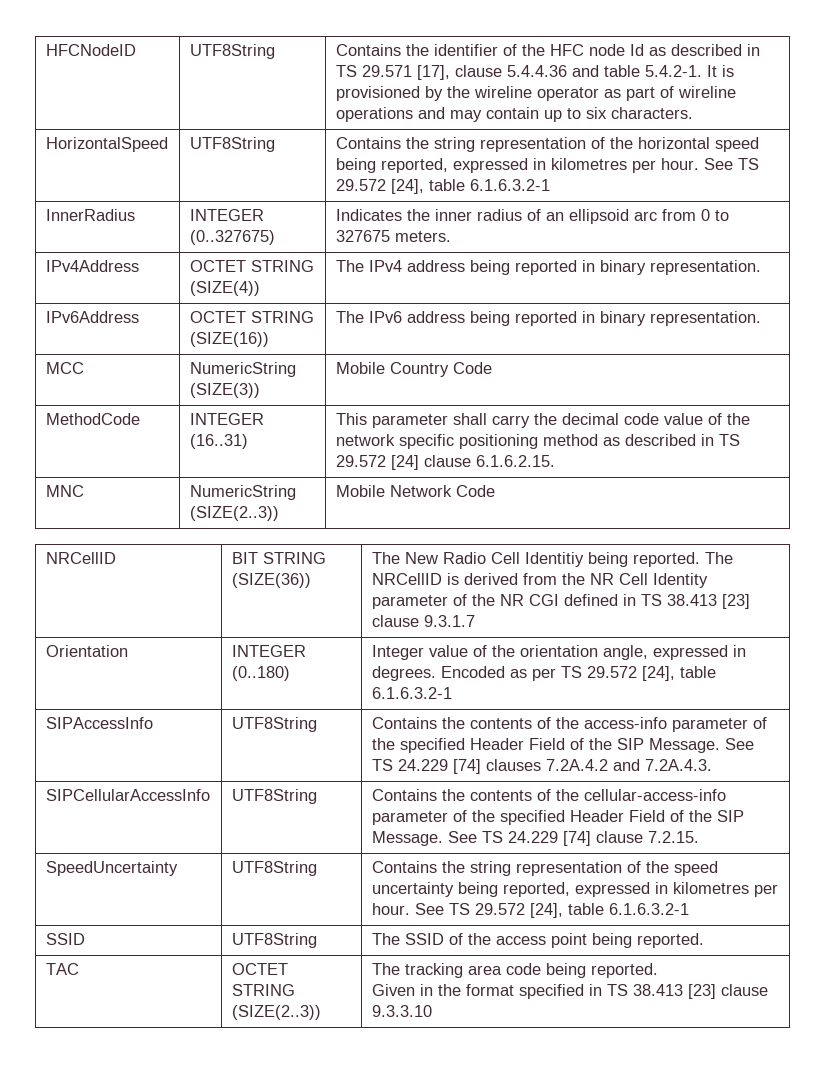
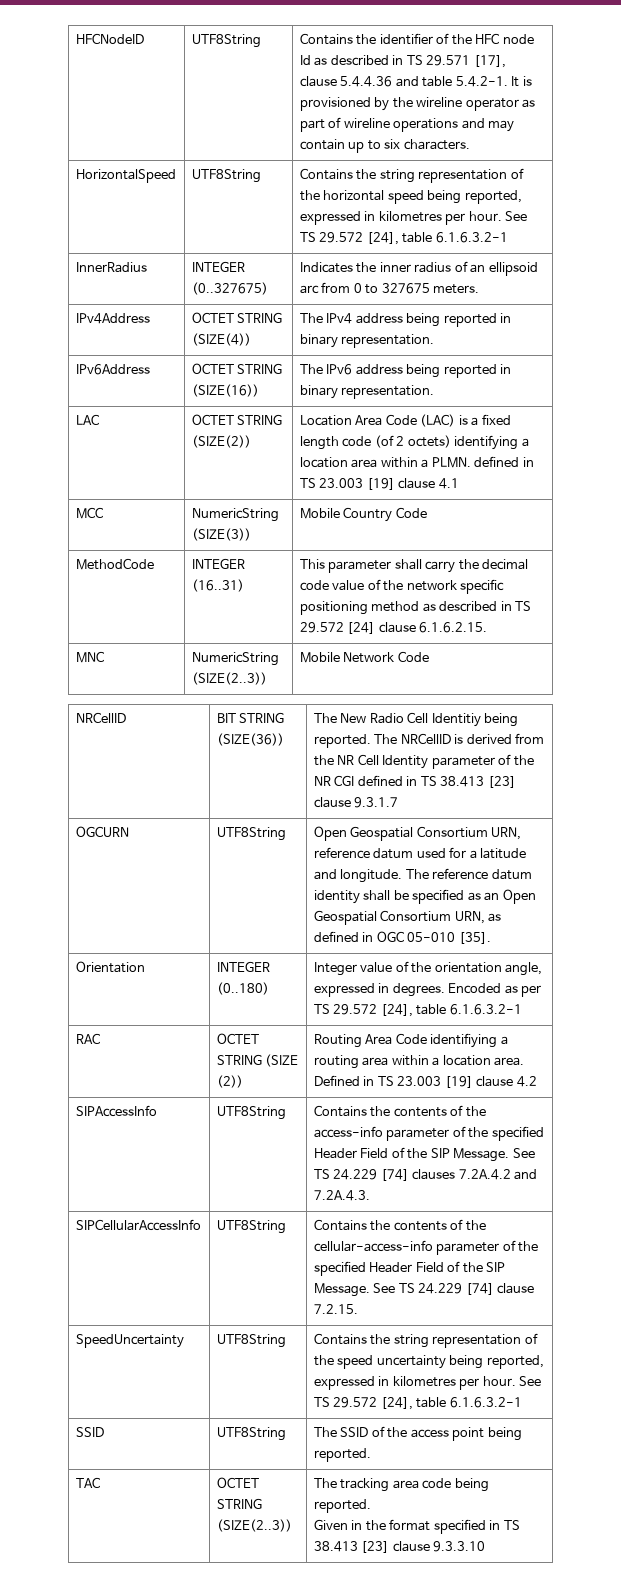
+ LAC | OCTET STRING (SIZE(2)) | Location Area Code (LAC) is a fixed length code (of 2 octets) identifying a location area within a PLMN. defined in TS 23.003 [19] clause 4.1
+ OGCURN | UTF8String | Open Geospatial Consortium URN, reference datum used for a latitude and longitude. The reference datum identity shall be specified as an Open Geospatial Consortium URN, as defined in OGC 05-010 [35].
+ RAC | OCTET STRING (SIZE (2)) | Routing Area Code identifiying a routing area within a location area. Defined in TS 23.003 [19] clause 4.2

